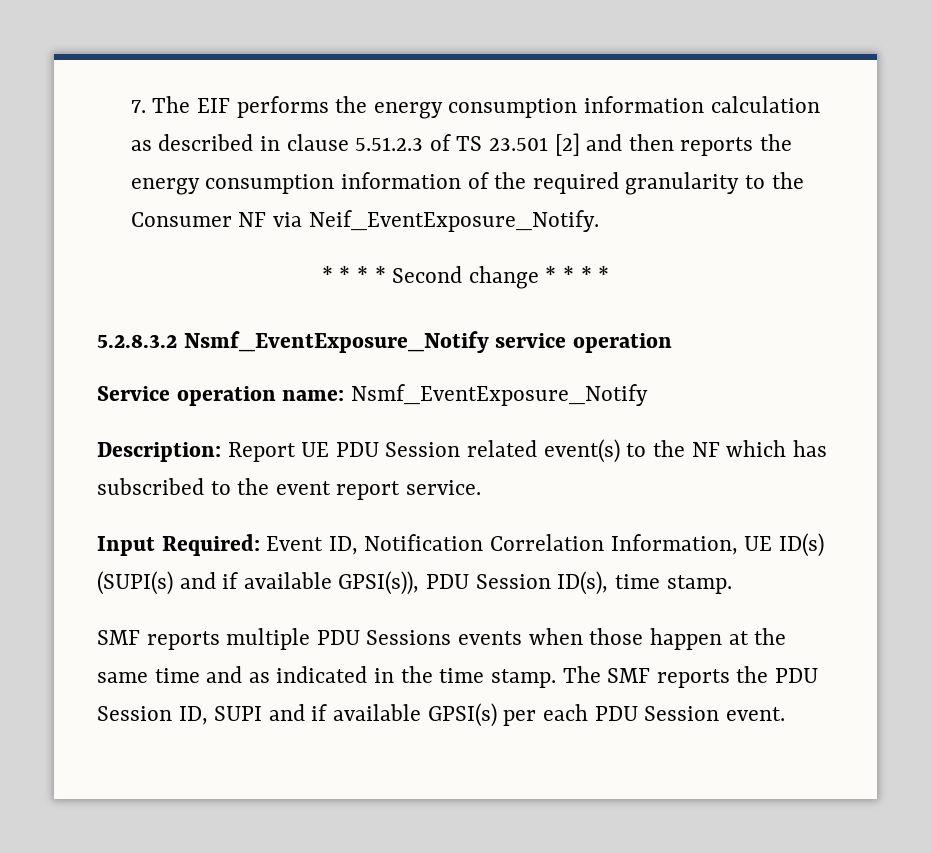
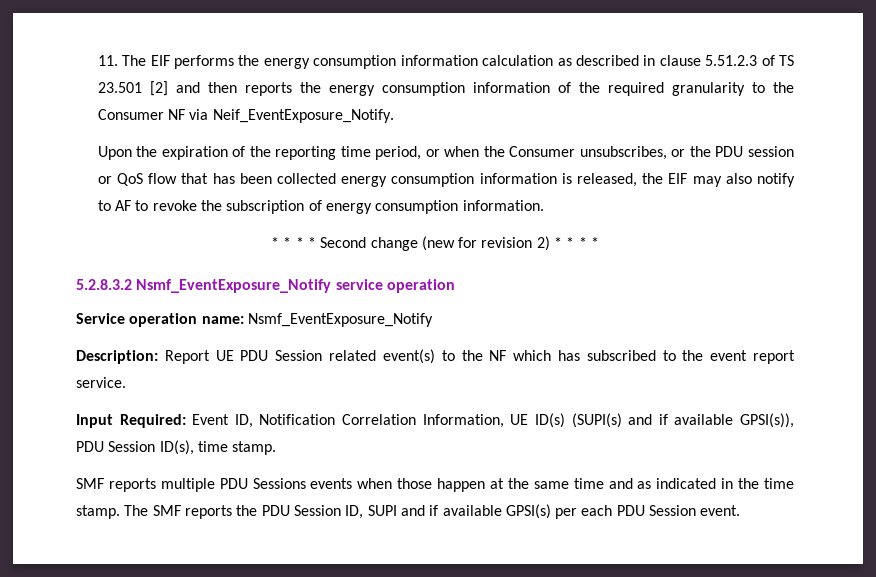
- 7. The EIF performs the energy consumption information calculation as described in clause 5.51.2.3 of TS 23.501 [2] and then reports the energy consumption information of the required granularity to the Consumer NF via Neif_EventExposure_Notify.
+ 11. The EIF performs the energy consumption information calculation as described in clause 5.51.2.3 of TS 23.501 [2] and then reports the energy consumption information of the required granularity to the Consumer NF via Neif_EventExposure_Notify.
+ Upon the expiration of the reporting time period, or when the Consumer unsubscribes, or the PDU session or QoS flow that has been collected energy consumption information is released, the EIF may also notify to AF to revoke the subscription of energy consumption information.
- * * * * Second change * * * *
+ * * * * Second change (new for revision 2) * * * *

